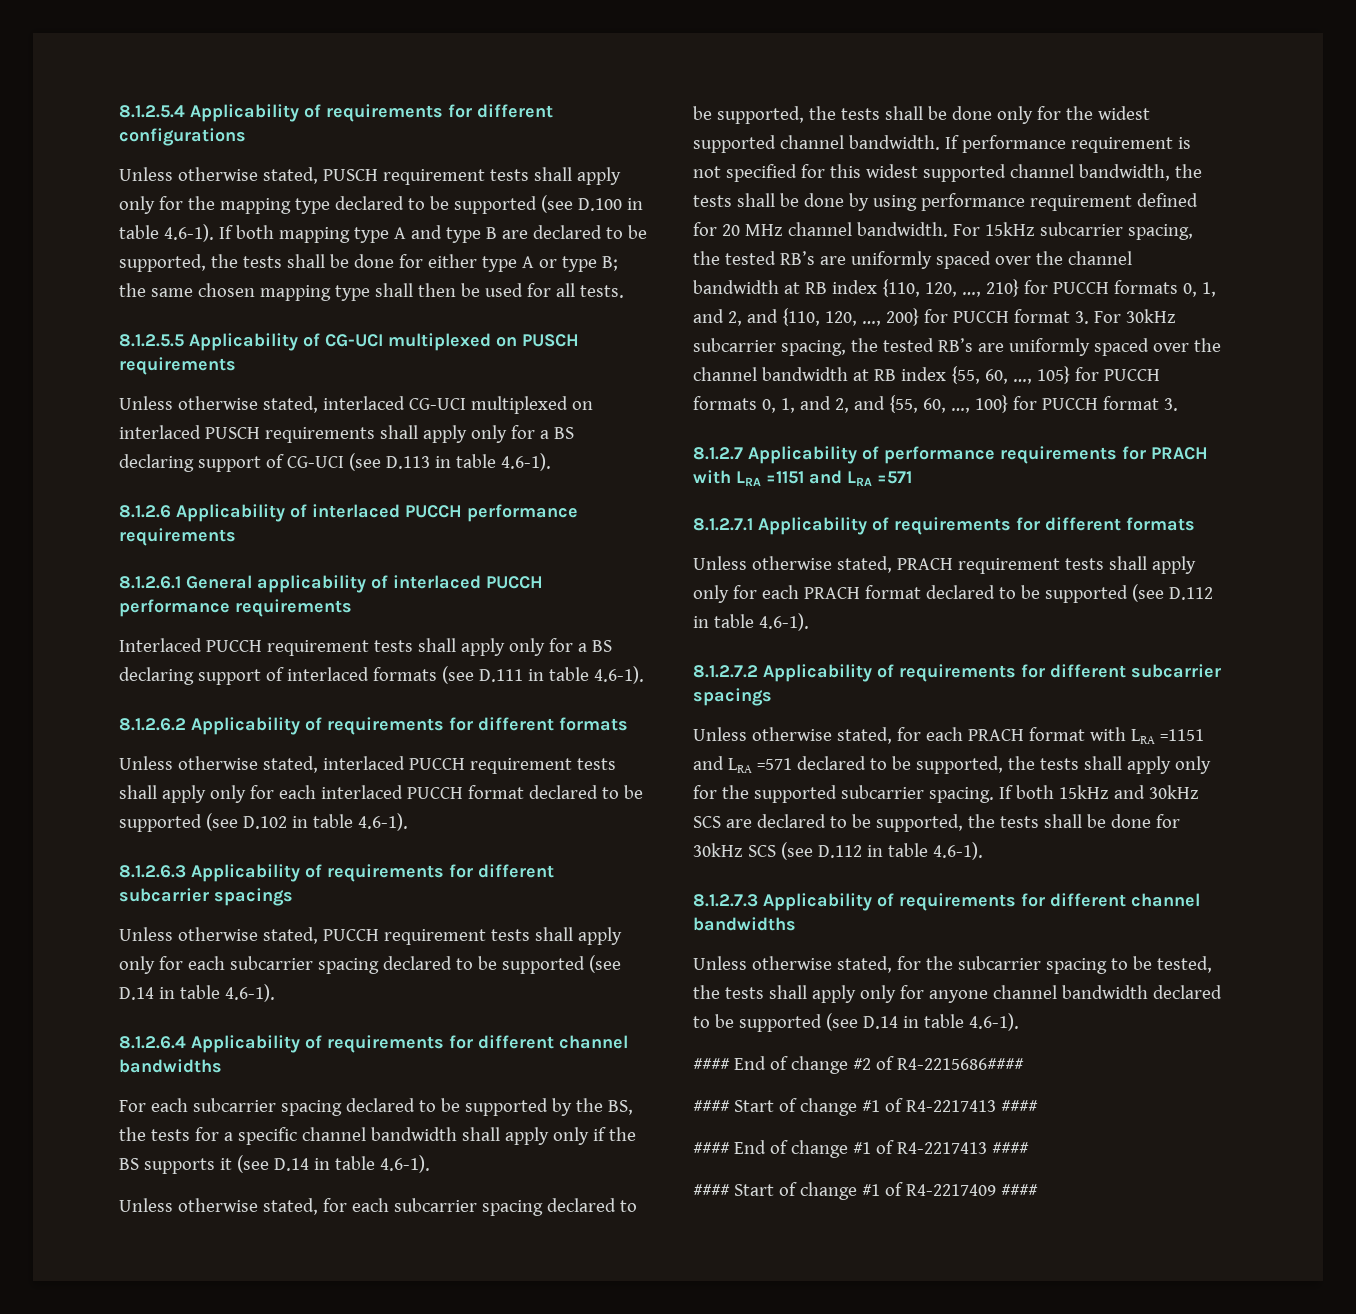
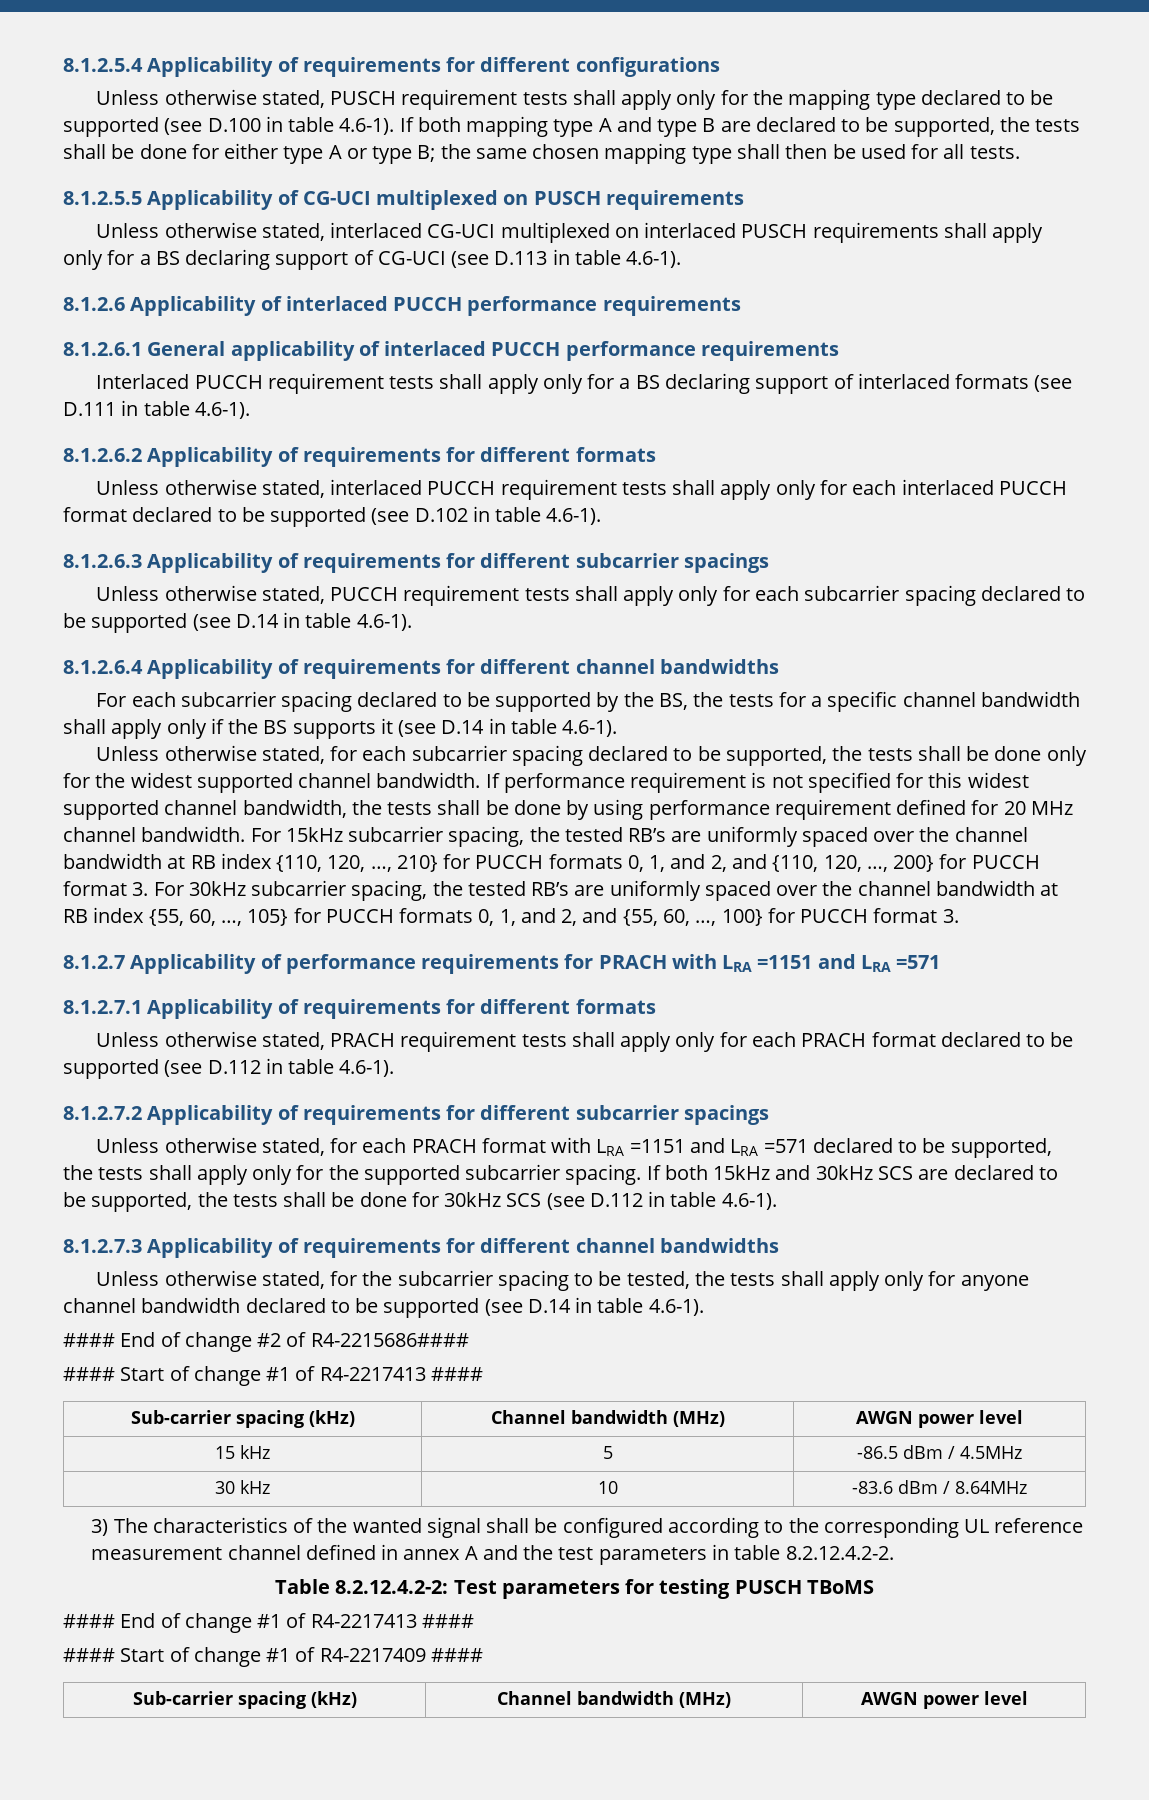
  #### Start of change #1 of R4-2217413 ####
+ Sub-carrier spacing (kHz) | Channel bandwidth (MHz) | AWGN power level
+ 15 kHz | 5 | -86.5 dBm / 4.5MHz
+ 30 kHz | 10 | -83.6 dBm / 8.64MHz
+ 3) The characteristics of the wanted signal shall be configured according to the corresponding UL reference measurement channel defined in annex A and the test parameters in table 8.2.12.4.2-2.
+ Table 8.2.12.4.2-2: Test parameters for testing PUSCH TBoMS
  #### Start of change #1 of R4-2217409 ####
+ Sub-carrier spacing (kHz) | Channel bandwidth (MHz) | AWGN power level

